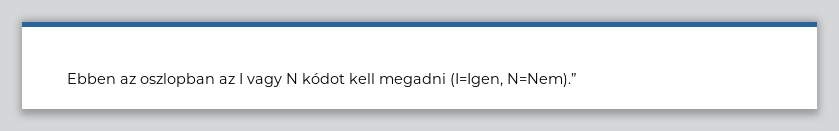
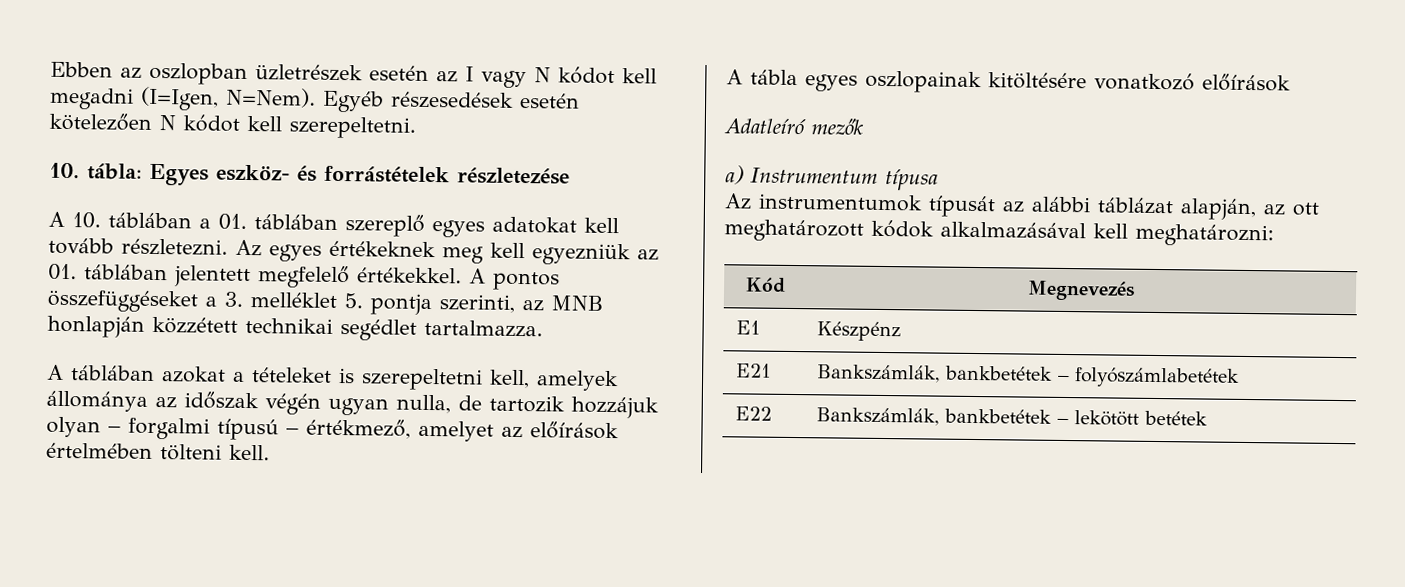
- Ebben az oszlopban az I vagy N kódot kell megadni (I=Igen, N=Nem).”
+ Ebben az oszlopban üzletrészek esetén az I vagy N kódot kell megadni (I=Igen, N=Nem). Egyéb részesedések esetén kötelezően N kódot kell szerepeltetni.
+ 10. tábla: Egyes eszköz- és forrástételek részletezése
+ A 10. táblában a 01. táblában szereplő egyes adatokat kell tovább részletezni. Az egyes értékeknek meg kell egyezniük az 01. táblában jelentett megfelelő értékekkel. A pontos összefüggéseket a 3. melléklet 5. pontja szerinti, az MNB honlapján közzétett technikai segédlet tartalmazza.
+ A táblában azokat a tételeket is szerepeltetni kell, amelyek állománya az időszak végén ugyan nulla, de tartozik hozzájuk olyan – forgalmi típusú – értékmező, amelyet az előírások értelmében tölteni kell.
+ A tábla egyes oszlopainak kitöltésére vonatkozó előírások
+ Adatleíró mezők
+ a) Instrumentum típusa
+ Az instrumentumok típusát az alábbi táblázat alapján, az ott meghatározott kódok alkalmazásával kell meghatározni:
+ Kód | Megnevezés
+ E1 | Készpénz
+ E21 | Bankszámlák, bankbetétek – folyószámlabetétek
+ E22 | Bankszámlák, bankbetétek – lekötött betétek

